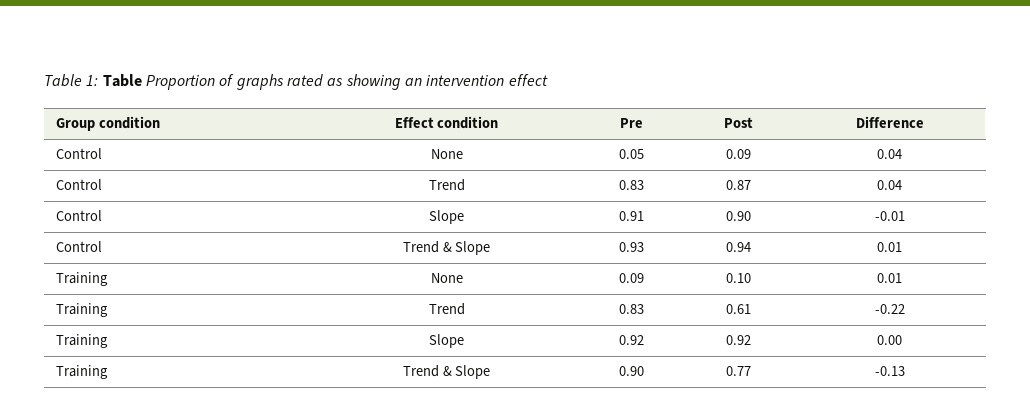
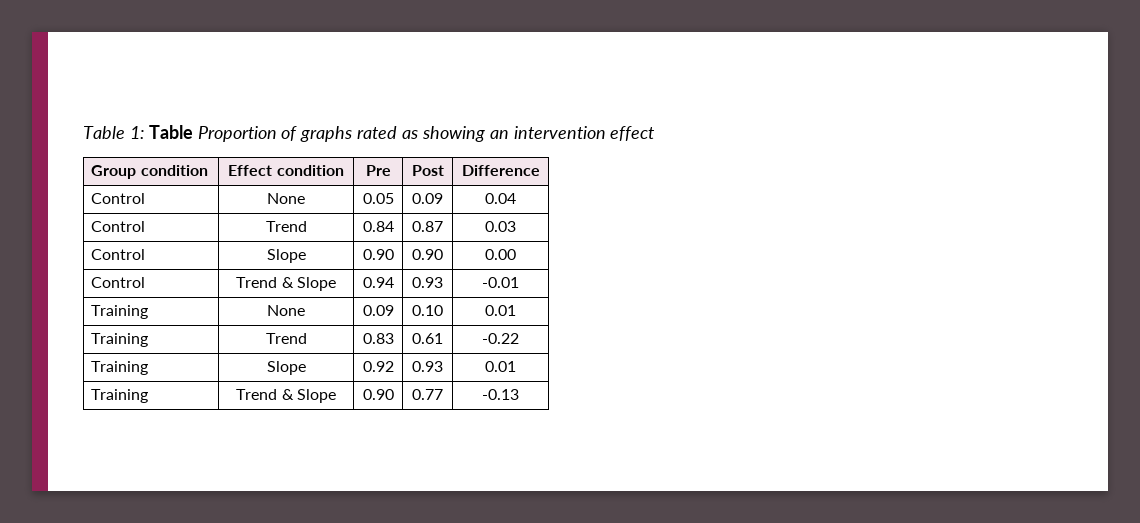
- Control | Trend | 0.83 | 0.87 | 0.04
+ Control | Trend | 0.84 | 0.87 | 0.03
- Control | Slope | 0.91 | 0.90 | -0.01
+ Control | Slope | 0.90 | 0.90 | 0.00
- Control | Trend & Slope | 0.93 | 0.94 | 0.01
+ Control | Trend & Slope | 0.94 | 0.93 | -0.01
- Training | Slope | 0.92 | 0.92 | 0.00
+ Training | Slope | 0.92 | 0.93 | 0.01

